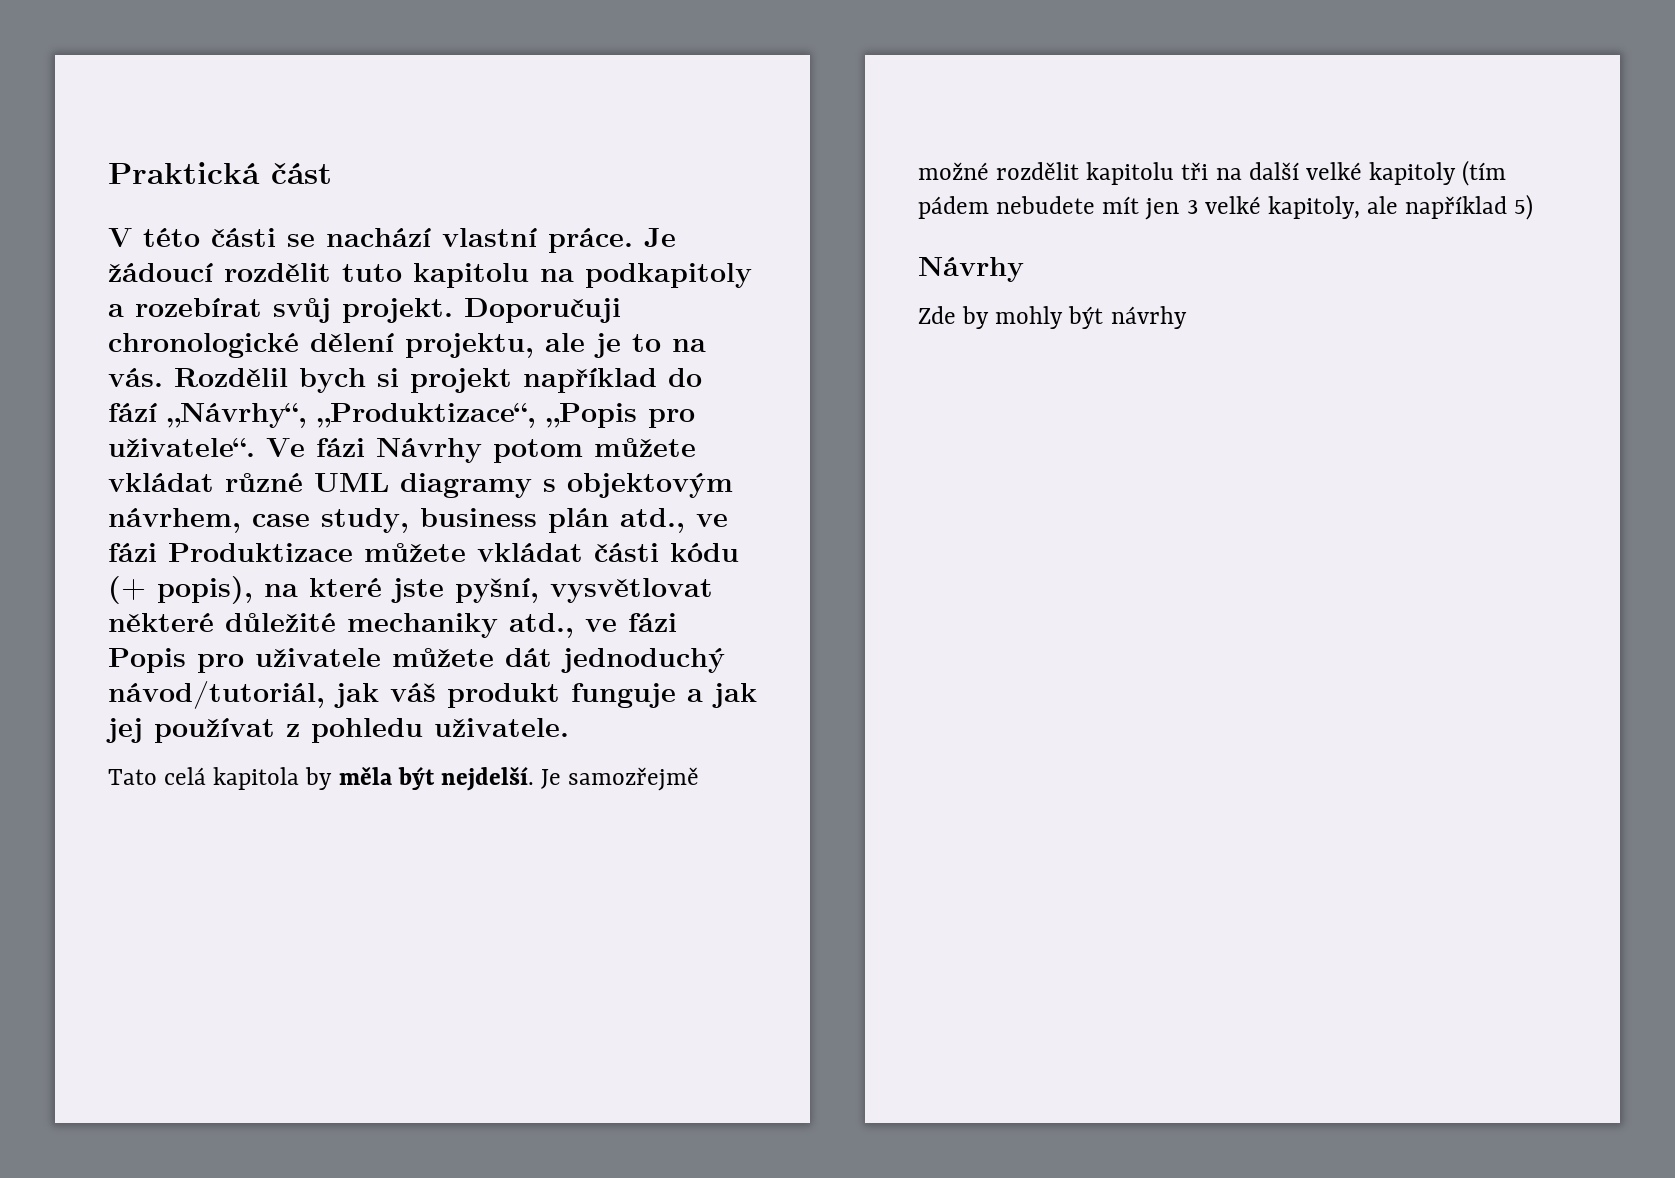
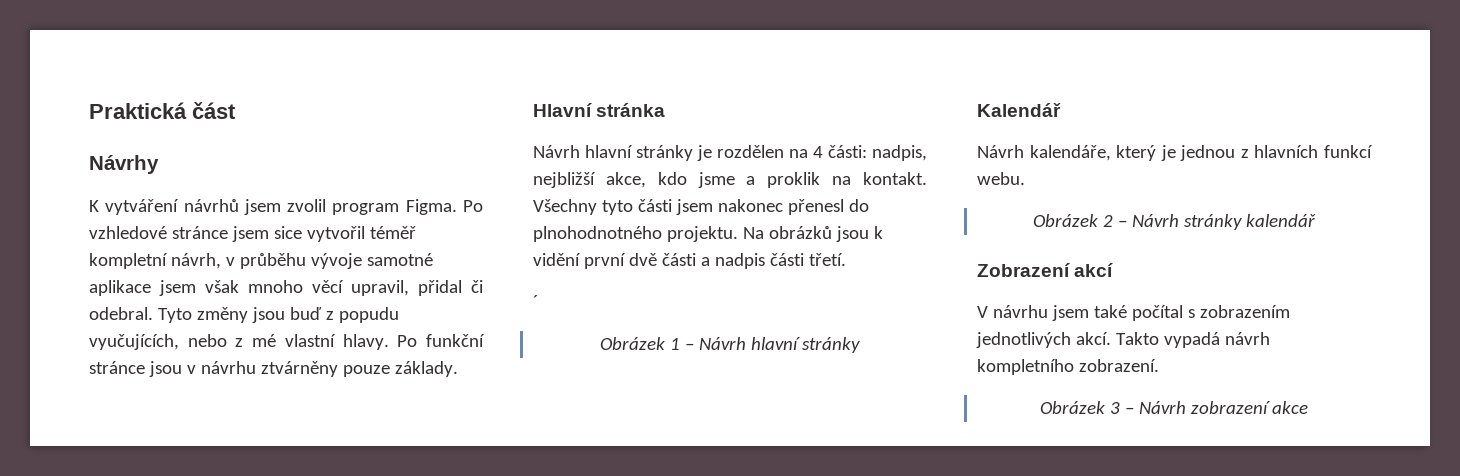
- V této části se nachází vlastní práce. Je žádoucí rozdělit tuto kapitolu na podkapitoly a rozebírat svůj projekt. Doporučuji chronologické dělení projektu, ale je to na vás. Rozdělil bych si projekt například do fází „Návrhy“, „Produktizace“, „Popis pro uživatele“. Ve fázi Návrhy potom můžete vkládat různé UML diagramy s objektovým návrhem, case study, business plán atd., ve fázi Produktizace můžete vkládat části kódu (+ popis), na které jste pyšní, vysvětlovat některé důležité mechaniky atd., ve fázi Popis pro uživatele můžete dát jednoduchý návod/tutoriál, jak váš produkt funguje a jak jej používat z pohledu uživatele.
- Tato celá kapitola by měla být nejdelší. Je samozřejmě možné rozdělit kapitolu tři na další velké kapitoly (tím pádem nebudete mít jen 3 velké kapitoly, ale například 5)
  Návrhy
- Zde by mohly být návrhy
+ K vytváření návrhů jsem zvolil program Figma. Po vzhledové stránce jsem sice vytvořil téměř kompletní návrh, v průběhu vývoje samotné aplikace jsem však mnoho věcí upravil, přidal či odebral. Tyto změny jsou buď z popudu vyučujících, nebo z mé vlastní hlavy. Po funkční stránce jsou v návrhu ztvárněny pouze základy.
+ Hlavní stránka
+ Návrh hlavní stránky je rozdělen na 4 části: nadpis, nejbližší akce, kdo jsme a proklik na kontakt. Všechny tyto části jsem nakonec přenesl do plnohodnotného projektu. Na obrázků jsou k vidění první dvě části a nadpis části třetí.
+ ´
+ Obrázek 1 – Návrh hlavní stránky
+ Kalendář
+ Návrh kalendáře, který je jednou z hlavních funkcí webu.
+ Obrázek 2 – Návrh stránky kalendář
+ Zobrazení akcí
+ V návrhu jsem také počítal s zobrazením jednotlivých akcí. Takto vypadá návrh kompletního zobrazení.
+ Obrázek 3 – Návrh zobrazení akce

